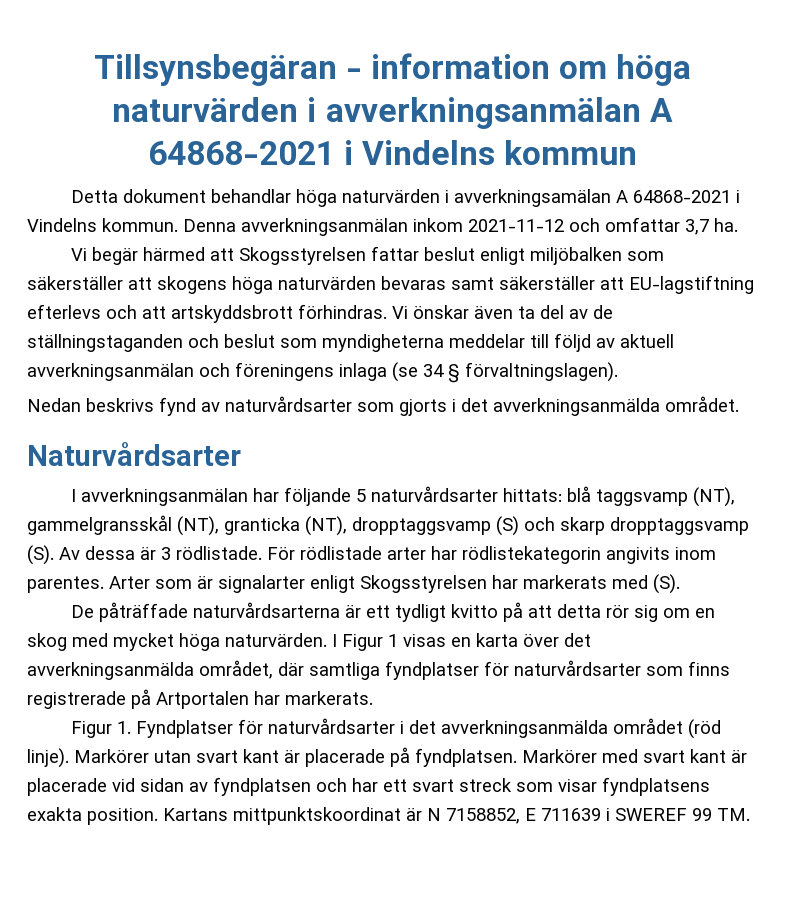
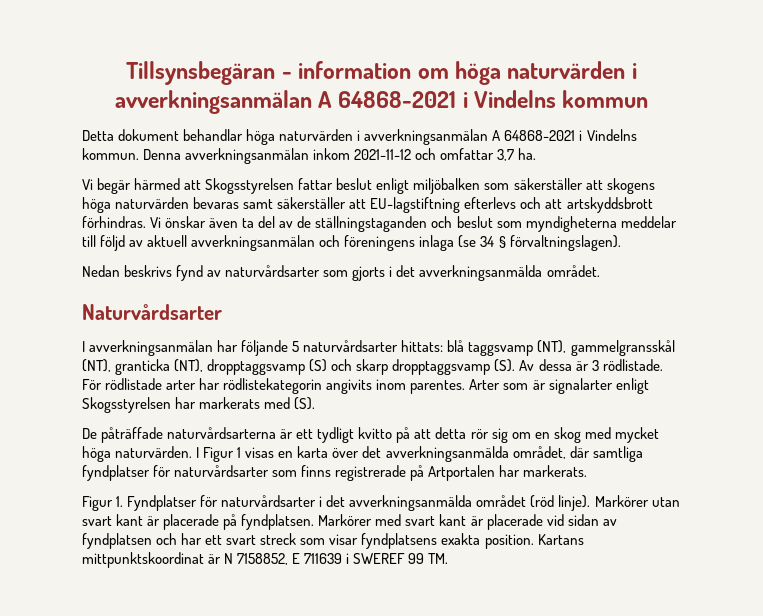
- Detta dokument behandlar höga naturvärden i avverkningsamälan A 64868-2021 i Vindelns kommun.
+ Detta dokument behandlar höga naturvärden i avverkningsanmälan A 64868-2021 i Vindelns kommun.

